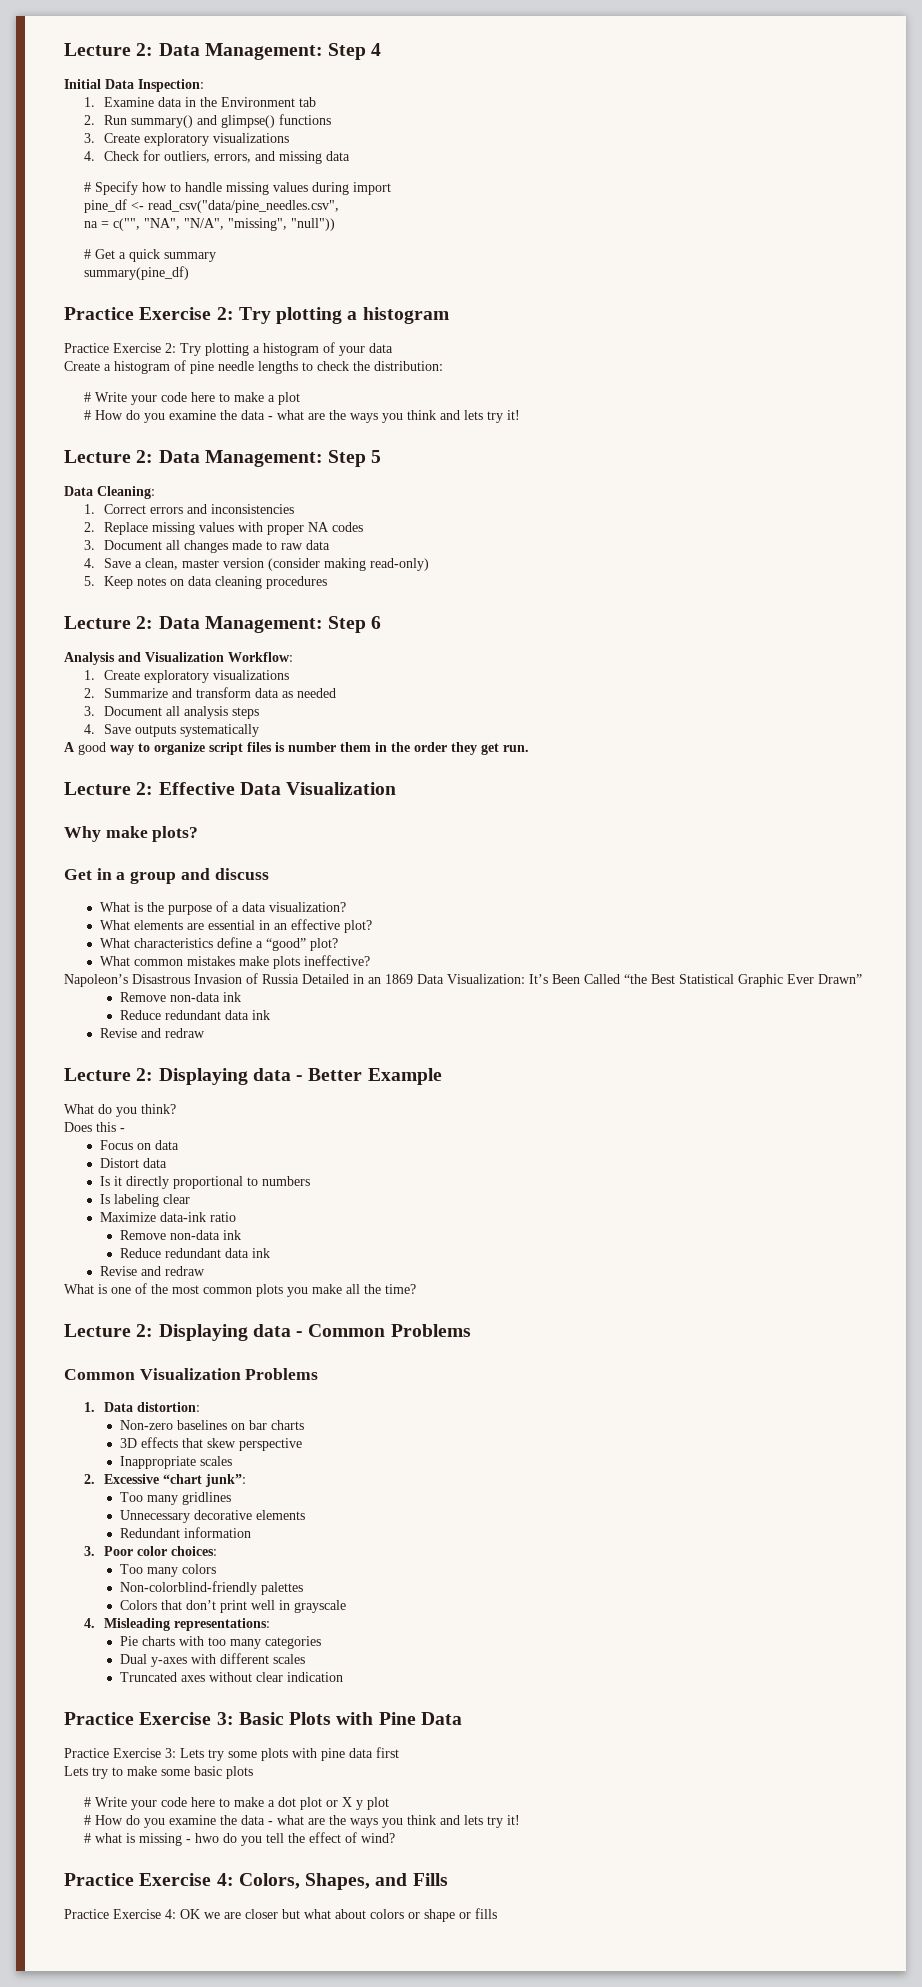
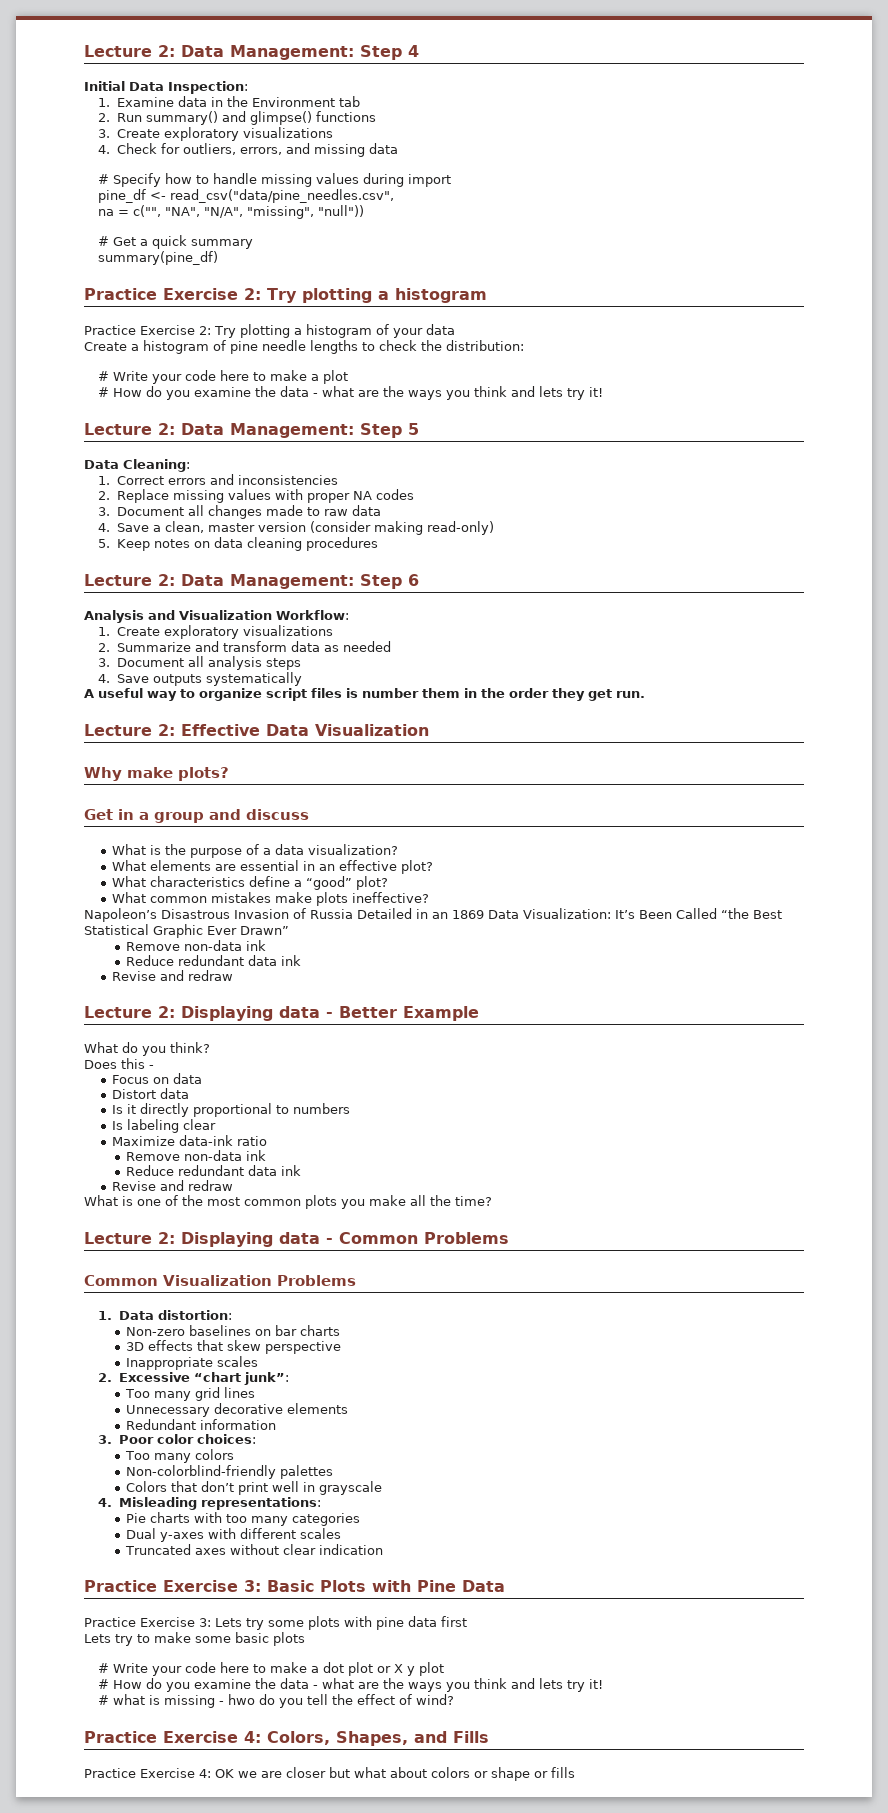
- A good way to organize script files is number them in the order they get run.
+ A useful way to organize script files is number them in the order they get run.
- Too many gridlines
+ Too many grid lines

